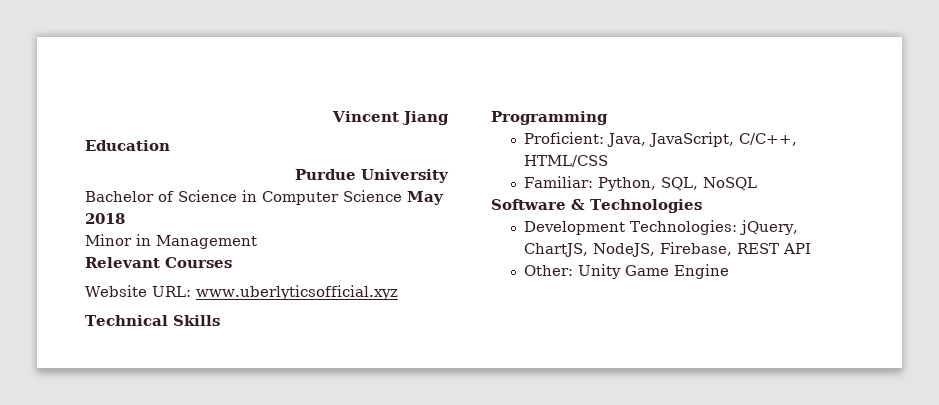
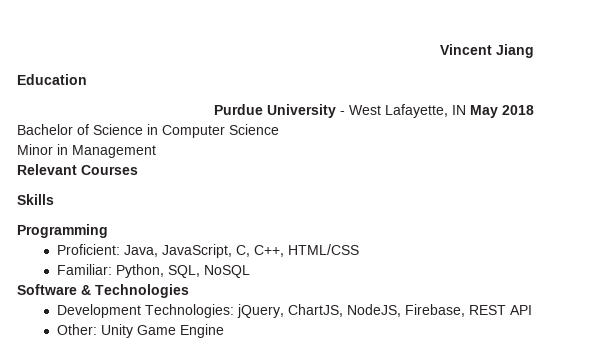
- Purdue University
+ Purdue University - West Lafayette, IN May 2018
- Bachelor of Science in Computer Science May 2018
+ Bachelor of Science in Computer Science
- Website URL: www.uberlyticsofficial.xyz
- Technical Skills
+ Skills
- Proficient: Java, JavaScript, C/C++, HTML/CSS
+ Proficient: Java, JavaScript, C, C++, HTML/CSS

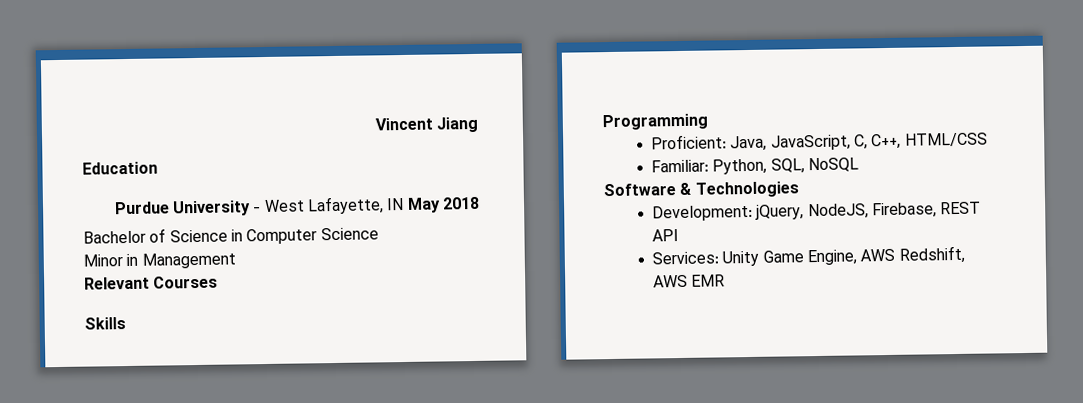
- Development Technologies: jQuery, ChartJS, NodeJS, Firebase, REST API
+ Development: jQuery, NodeJS, Firebase, REST API
- Other: Unity Game Engine
+ Services: Unity Game Engine, AWS Redshift, AWS EMR

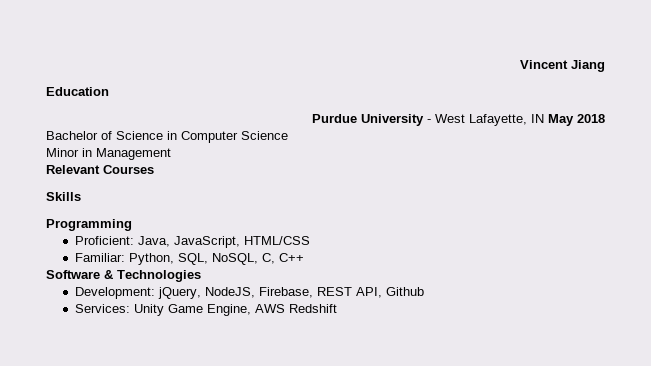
- Proficient: Java, JavaScript, C, C++, HTML/CSS
+ Proficient: Java, JavaScript, HTML/CSS
- Familiar: Python, SQL, NoSQL
+ Familiar: Python, SQL, NoSQL, C, C++
- Development: jQuery, NodeJS, Firebase, REST API
+ Development: jQuery, NodeJS, Firebase, REST API, Github
- Services: Unity Game Engine, AWS Redshift, AWS EMR
+ Services: Unity Game Engine, AWS Redshift

